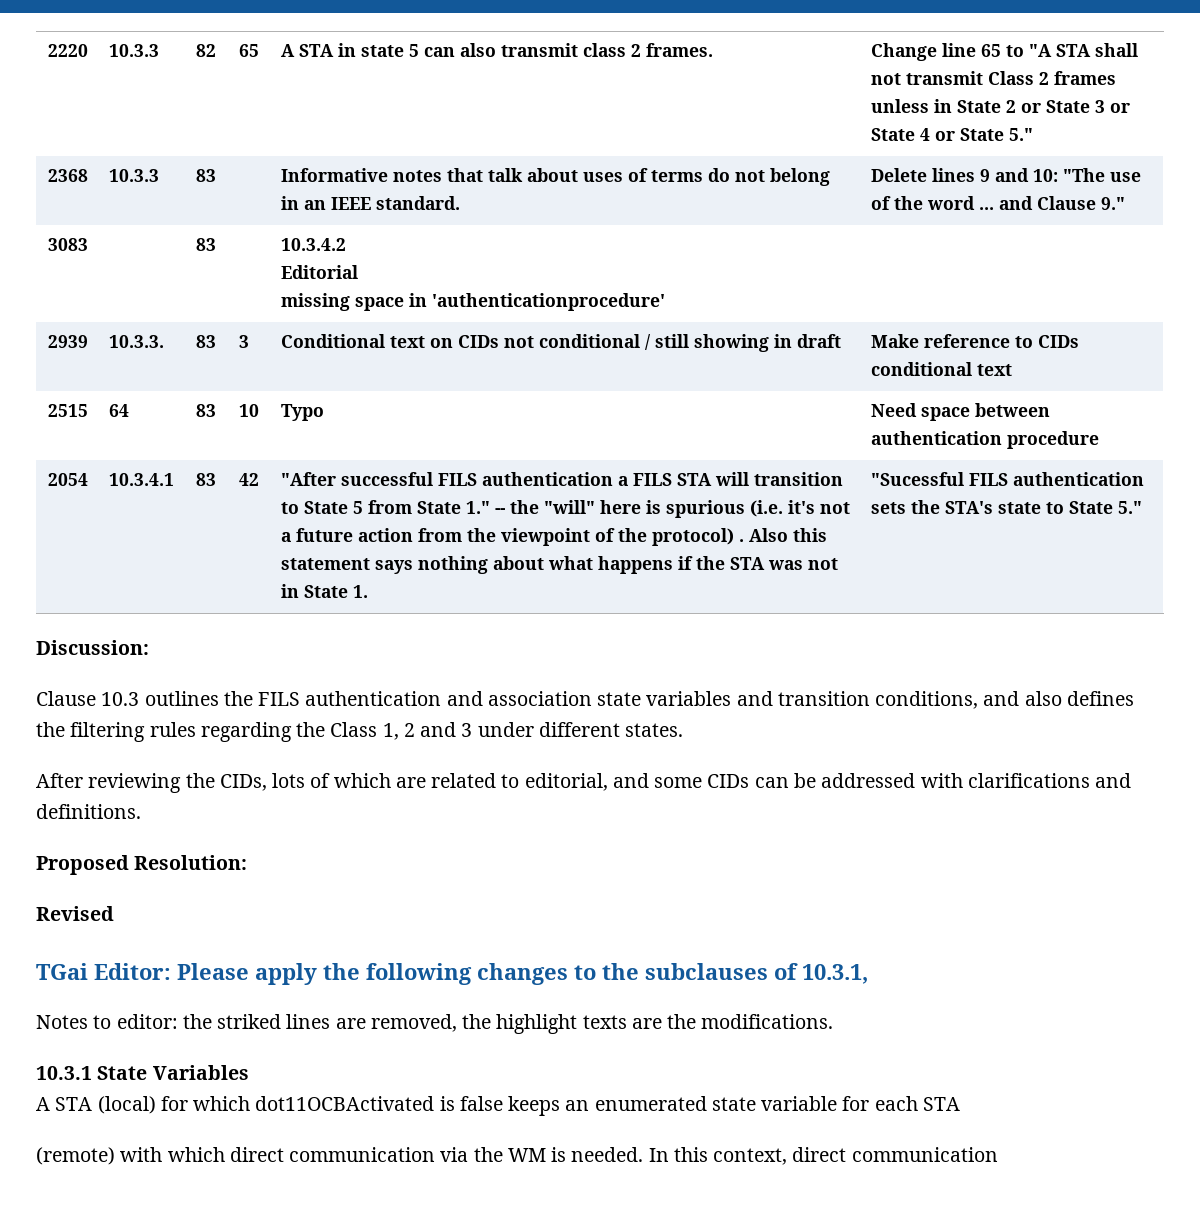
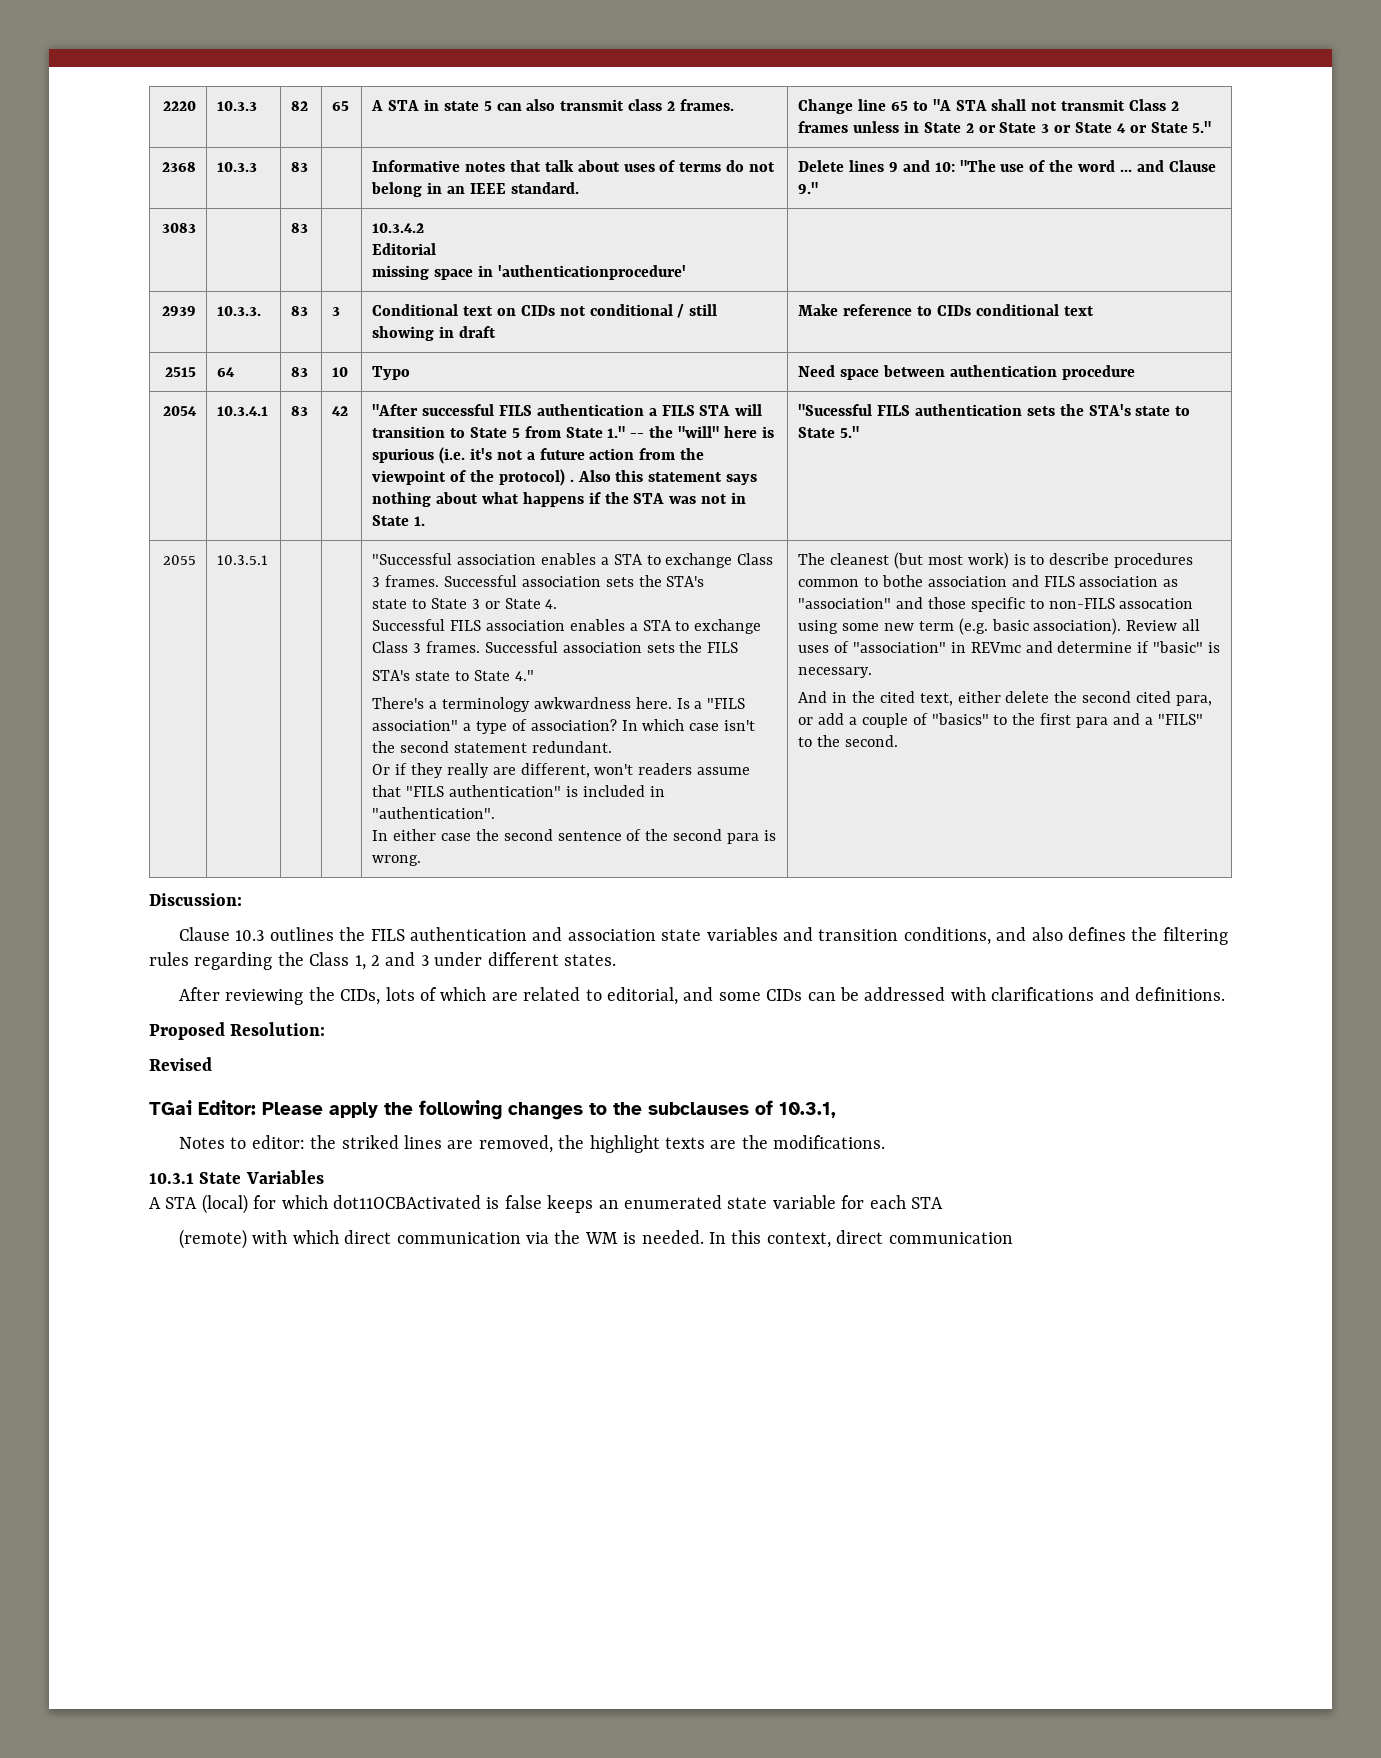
+ 2055 | 10.3.5.1 | | | "Successful association enables a STA to exchange Class 3 frames. Successful association sets the STA's
+ state to State 3 or State 4.
+ Successful FILS association enables a STA to exchange Class 3 frames. Successful association sets the FILS
+ STA's state to State 4."
+ There's a terminology awkwardness here. Is a "FILS association" a type of association? In which case isn't the second statement redundant.
+ Or if they really are different, won't readers assume that "FILS authentication" is included in "authentication".
+ In either case the second sentence of the second para is wrong. | The cleanest (but most work) is to describe procedures common to bothe association and FILS association as "association" and those specific to non-FILS assocation using some new term (e.g. basic association). Review all uses of "association" in REVmc and determine if "basic" is necessary.
+ And in the cited text, either delete the second cited para, or add a couple of "basics" to the first para and a "FILS" to the second.

